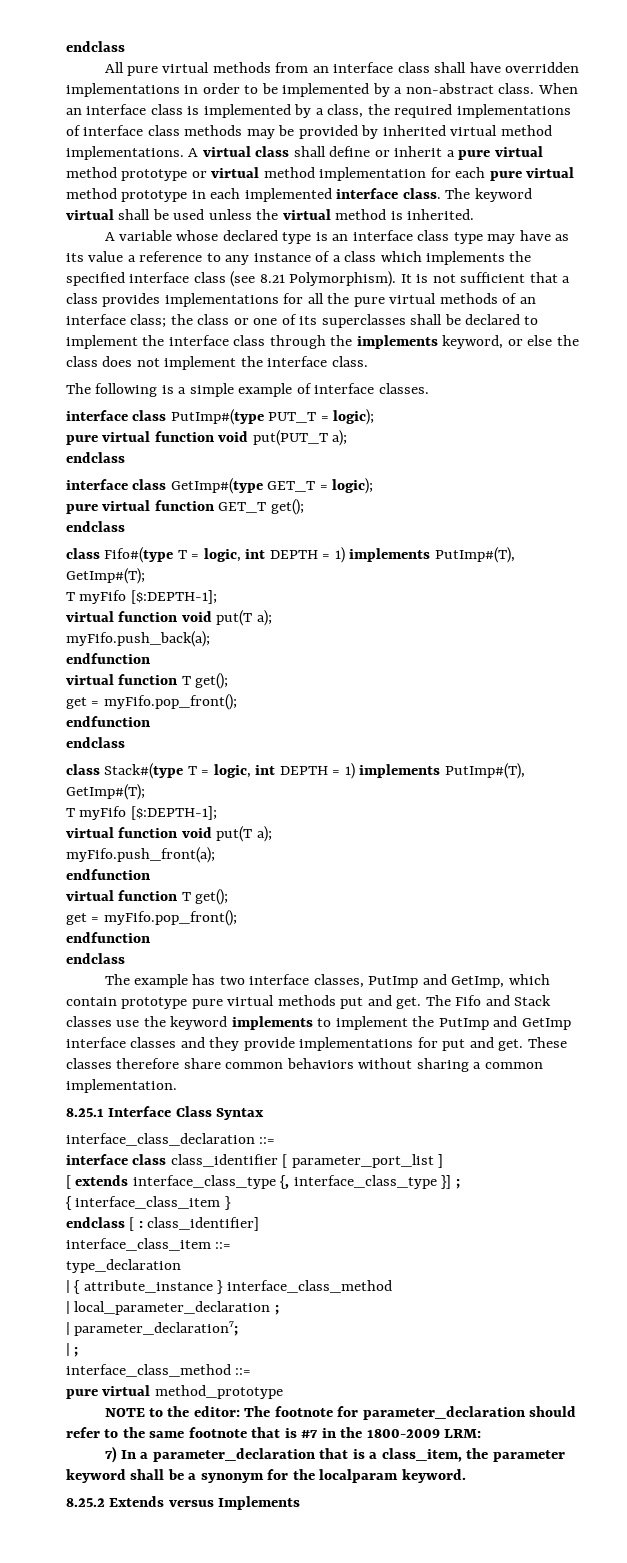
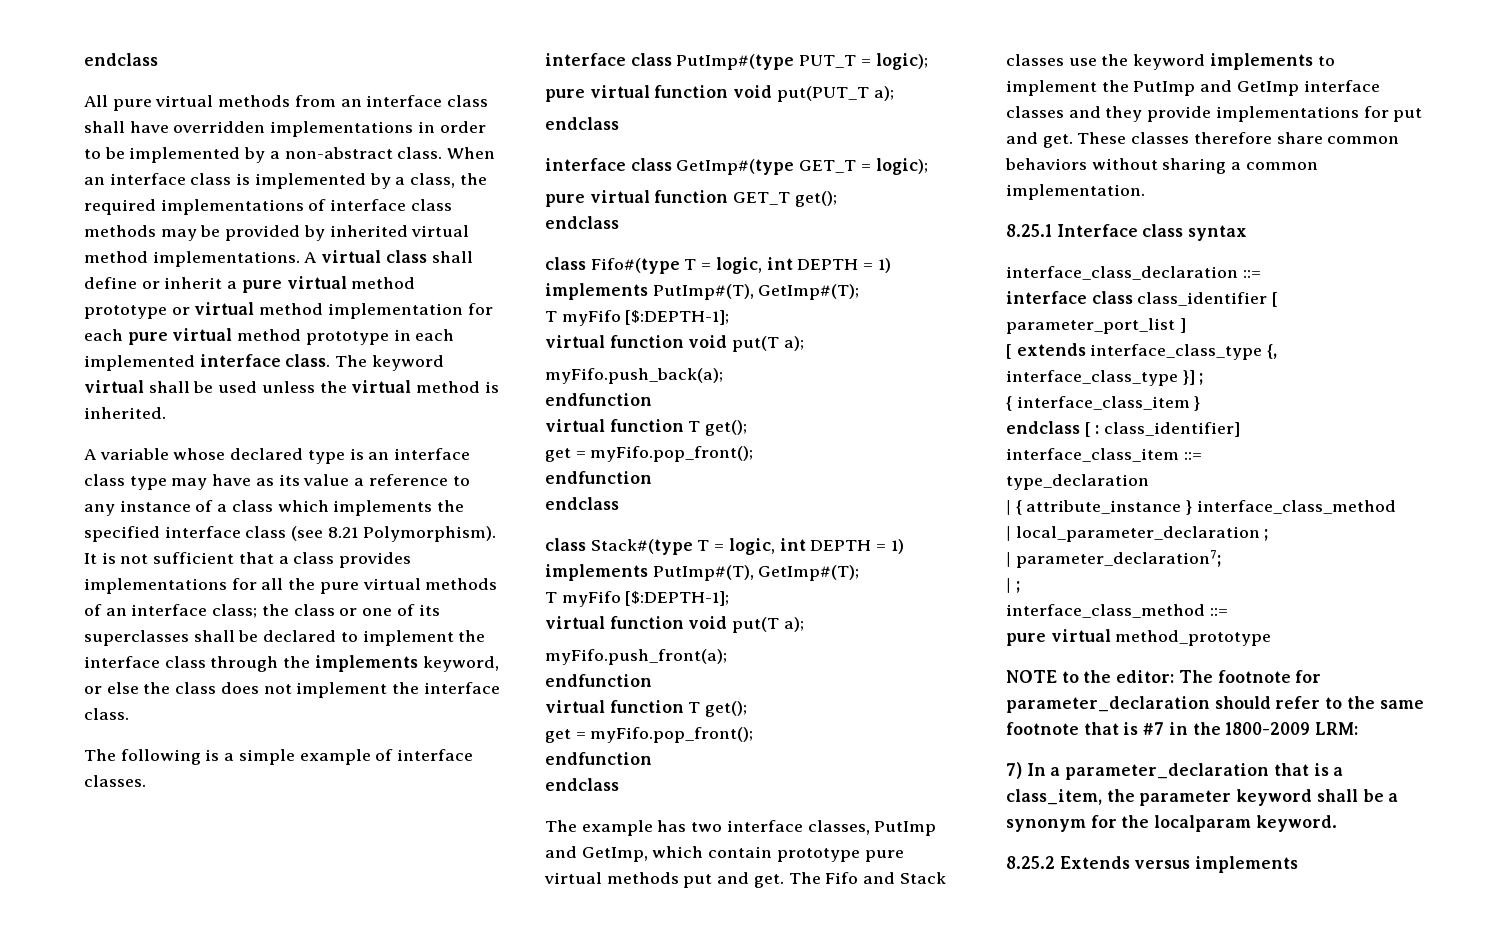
- 8.25.1 Interface Class Syntax
+ 8.25.1 Interface class syntax
- 8.25.2 Extends versus Implements
+ 8.25.2 Extends versus implements

